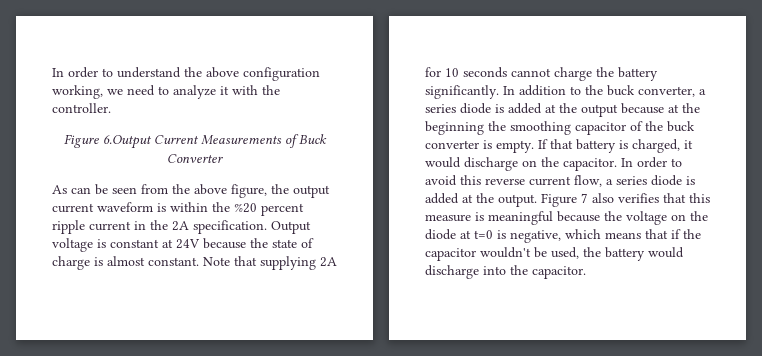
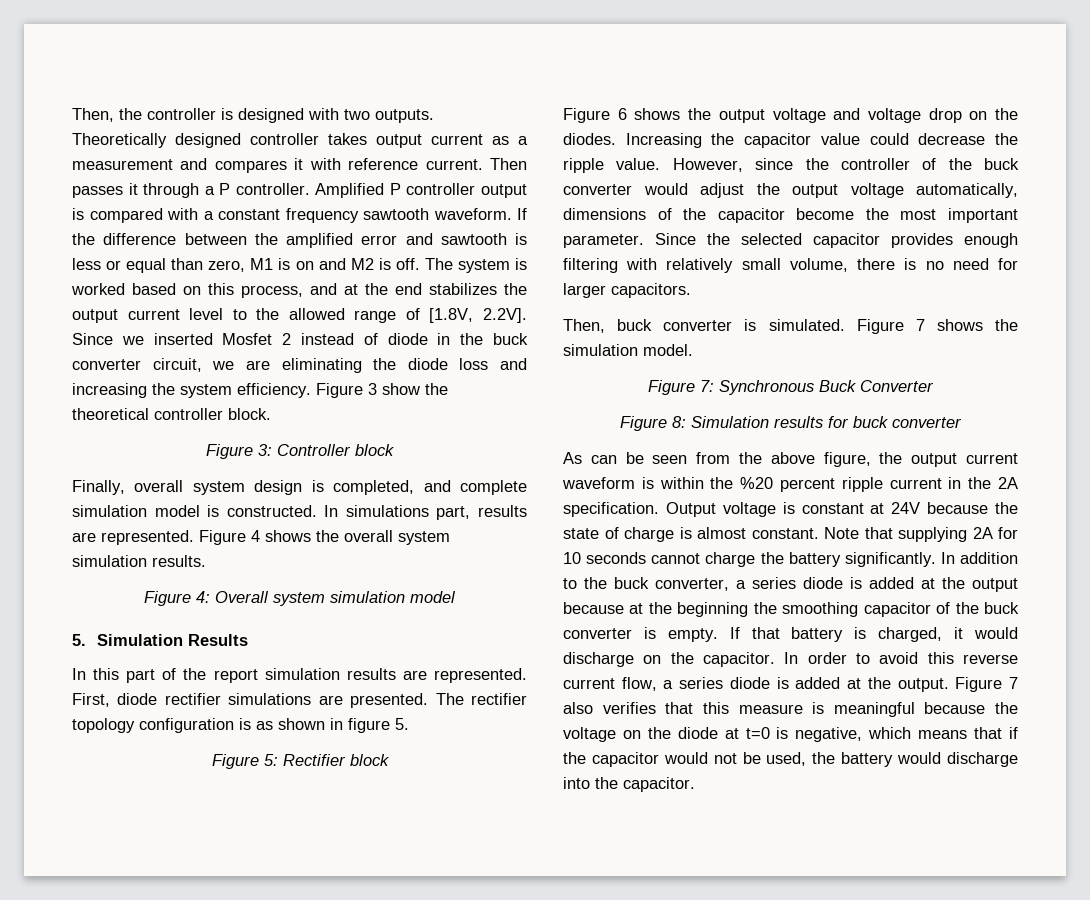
- In order to understand the above configuration working, we need to analyze it with the controller.
- Figure 6.Output Current Measurements of Buck Converter
+ Then, the controller is designed with two outputs. Theoretically designed controller takes output current as a measurement and compares it with reference current. Then passes it through a P controller. Amplified P controller output is compared with a constant frequency sawtooth waveform. If the difference between the amplified error and sawtooth is less or equal than zero, M1 is on and M2 is off. The system is worked based on this process, and at the end stabilizes the output current level to the allowed range of [1.8V, 2.2V]. Since we inserted Mosfet 2 instead of diode in the buck converter circuit, we are eliminating the diode loss and increasing the system efficiency. Figure 3 show the theoretical controller block.
+ Figure 3: Controller block
+ Finally, overall system design is completed, and complete simulation model is constructed. In simulations part, results are represented. Figure 4 shows the overall system simulation results.
+ Figure 4: Overall system simulation model
+ 5. Simulation Results
+ In this part of the report simulation results are represented. First, diode rectifier simulations are presented. The rectifier topology configuration is as shown in figure 5.
+ Figure 5: Rectifier block
+ Figure 6 shows the output voltage and voltage drop on the diodes. Increasing the capacitor value could decrease the ripple value. However, since the controller of the buck converter would adjust the output voltage automatically, dimensions of the capacitor become the most important parameter. Since the selected capacitor provides enough filtering with relatively small volume, there is no need for larger capacitors.
+ Then, buck converter is simulated. Figure 7 shows the simulation model.
+ Figure 7: Synchronous Buck Converter
+ Figure 8: Simulation results for buck converter
- Figure 7 also verifies that this measure is meaningful because the voltage on the diode at t=0 is negative, which means that if the capacitor wouldn't be used, the battery would discharge into the capacitor.
+ Figure 7 also verifies that this measure is meaningful because the voltage on the diode at t=0 is negative, which means that if the capacitor would not be used, the battery would discharge into the capacitor.

